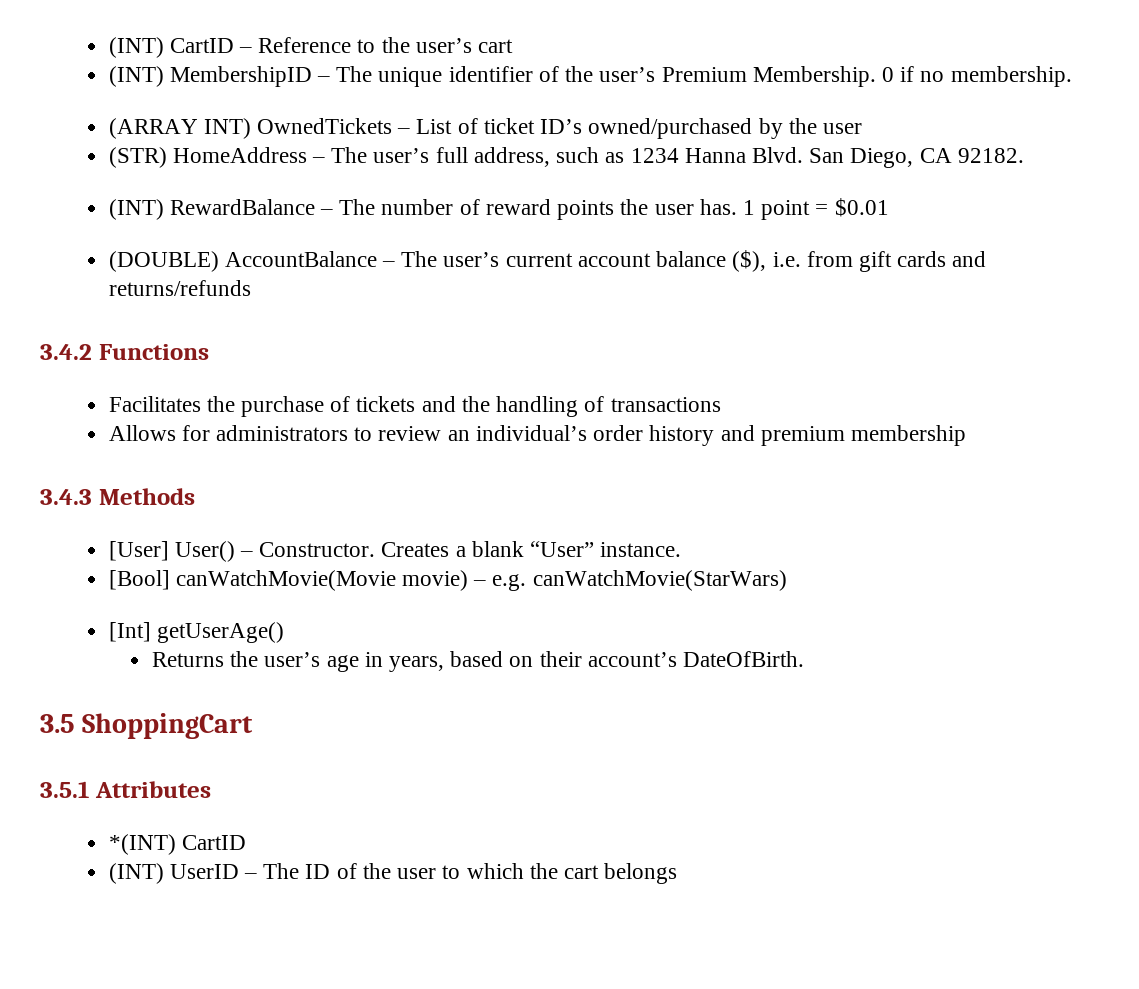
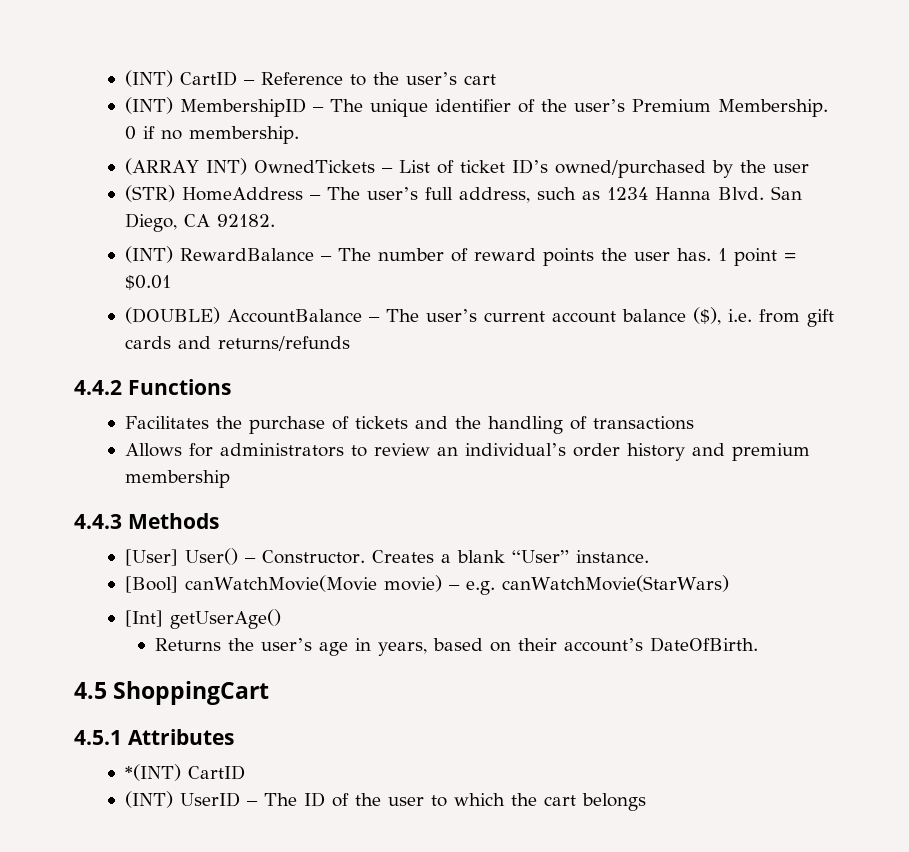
- 3.4.2 Functions
+ 4.4.2 Functions
- 3.4.3 Methods
+ 4.4.3 Methods
- 3.5 ShoppingCart
+ 4.5 ShoppingCart
- 3.5.1 Attributes
+ 4.5.1 Attributes

